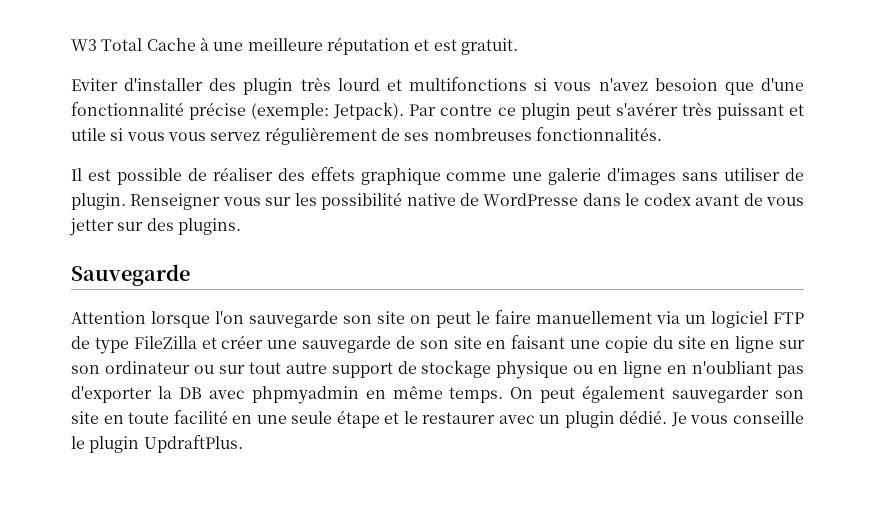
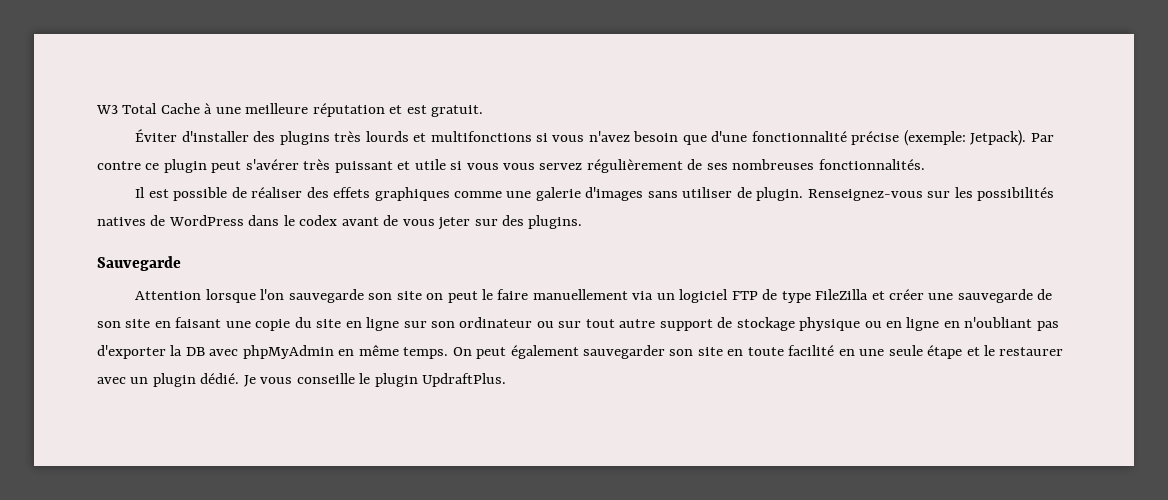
- Eviter d'installer des plugin très lourd et multifonctions si vous n'avez besoion que d'une fonctionnalité précise (exemple: Jetpack).
+ Éviter d'installer des plugins très lourds et multifonctions si vous n'avez besoin que d'une fonctionnalité précise (exemple: Jetpack).
- Il est possible de réaliser des effets graphique comme une galerie d'images sans utiliser de plugin.
+ Il est possible de réaliser des effets graphiques comme une galerie d'images sans utiliser de plugin.
- Renseigner vous sur les possibilité native de WordPresse dans le codex avant de vous jetter sur des plugins.
+ Renseignez-vous sur les possibilités natives de WordPress dans le codex avant de vous jeter sur des plugins.
- Attention lorsque l'on sauvegarde son site on peut le faire manuellement via un logiciel FTP de type FileZilla et créer une sauvegarde de son site en faisant une copie du site en ligne sur son ordinateur ou sur tout autre support de stockage physique ou en ligne en n'oubliant pas d'exporter la DB avec phpmyadmin en même temps.
+ Attention lorsque l'on sauvegarde son site on peut le faire manuellement via un logiciel FTP de type FileZilla et créer une sauvegarde de son site en faisant une copie du site en ligne sur son ordinateur ou sur tout autre support de stockage physique ou en ligne en n'oubliant pas d'exporter la DB avec phpMyAdmin en même temps.

